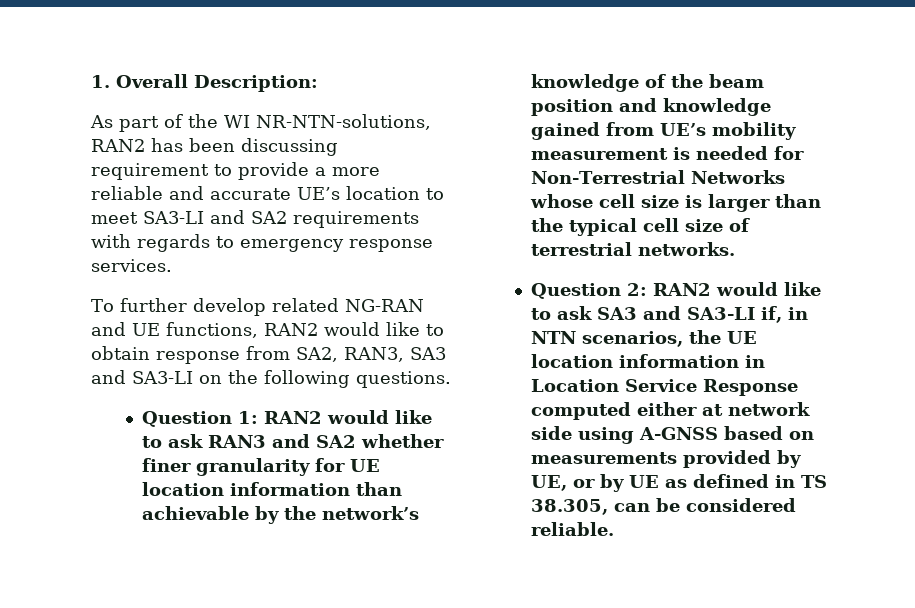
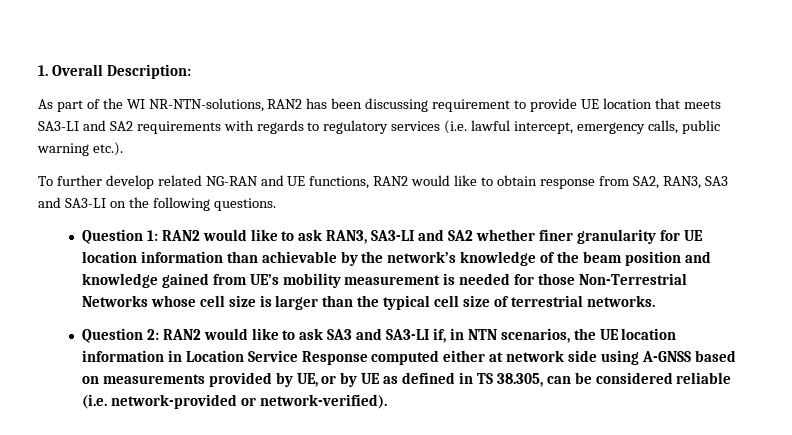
- As part of the WI NR-NTN-solutions, RAN2 has been discussing requirement to provide a more reliable and accurate UE’s location to meet SA3-LI and SA2 requirements with regards to emergency response services.
+ As part of the WI NR-NTN-solutions, RAN2 has been discussing requirement to provide UE location that meets SA3-LI and SA2 requirements with regards to regulatory services (i.e. lawful intercept, emergency calls, public warning etc.).
- Question 1: RAN2 would like to ask RAN3 and SA2 whether finer granularity for UE location information than achievable by the network’s knowledge of the beam position and knowledge gained from UE’s mobility measurement is needed for Non-Terrestrial Networks whose cell size is larger than the typical cell size of terrestrial networks.
+ Question 1: RAN2 would like to ask RAN3, SA3-LI and SA2 whether finer granularity for UE location information than achievable by the network’s knowledge of the beam position and knowledge gained from UE’s mobility measurement is needed for those Non-Terrestrial Networks whose cell size is larger than the typical cell size of terrestrial networks.
- Question 2: RAN2 would like to ask SA3 and SA3-LI if, in NTN scenarios, the UE location information in Location Service Response computed either at network side using A-GNSS based on measurements provided by UE, or by UE as defined in TS 38.305, can be considered reliable.
+ Question 2: RAN2 would like to ask SA3 and SA3-LI if, in NTN scenarios, the UE location information in Location Service Response computed either at network side using A-GNSS based on measurements provided by UE, or by UE as defined in TS 38.305, can be considered reliable (i.e. network-provided or network-verified).

